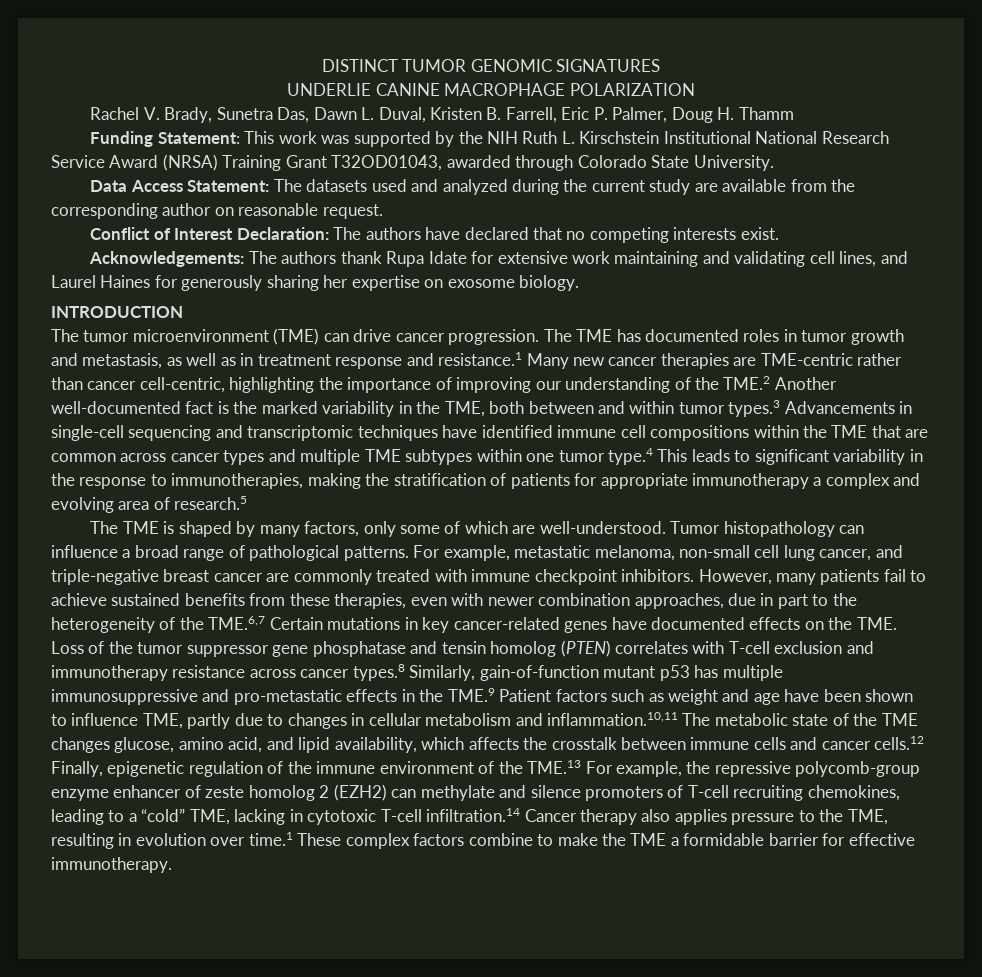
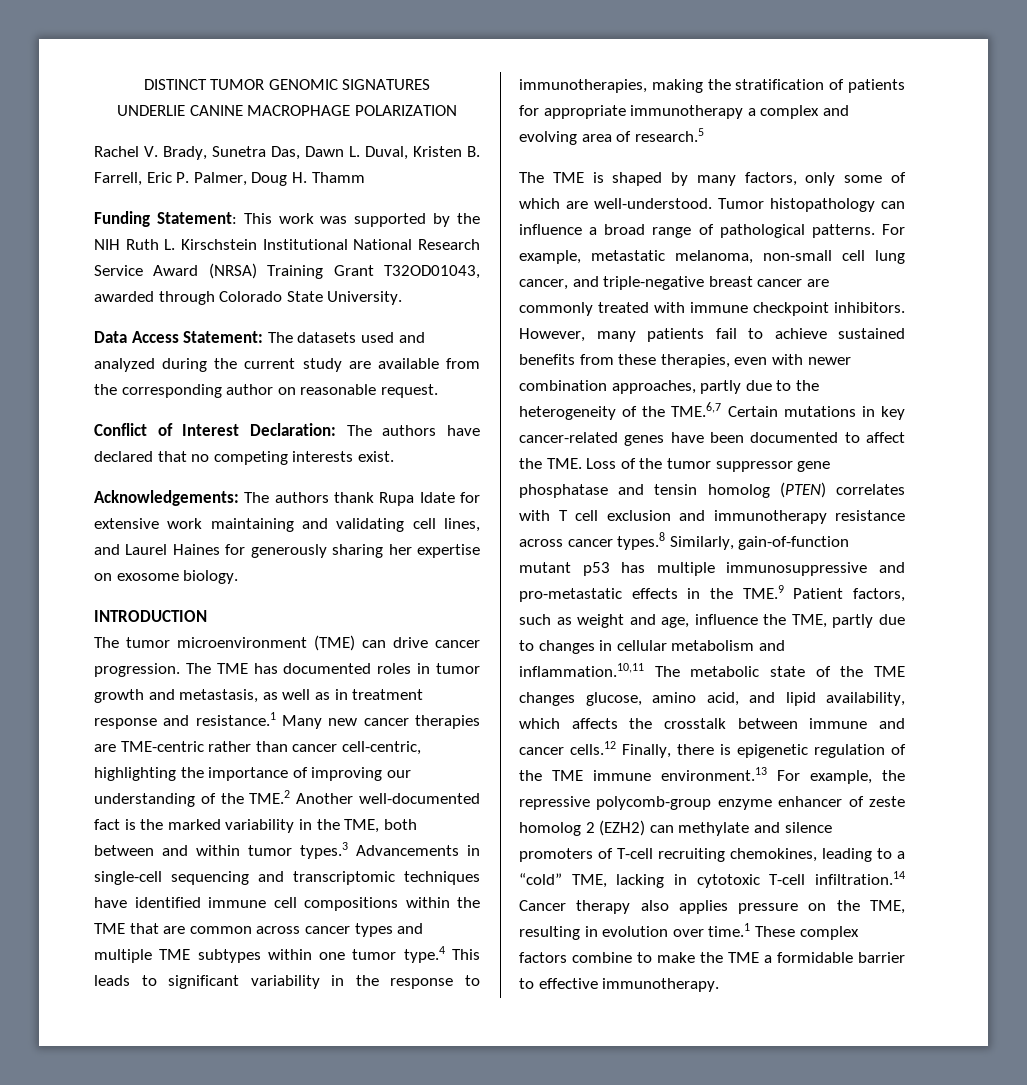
- However, many patients fail to achieve sustained benefits from these therapies, even with newer combination approaches, due in part to the heterogeneity of the TME.6,7 Certain mutations in key cancer-related genes have documented effects on the TME. Loss of the tumor suppressor gene phosphatase and tensin homolog (PTEN) correlates with T-cell exclusion and immunotherapy resistance across cancer types.8 Similarly, gain-of-function mutant p53 has multiple immunosuppressive and pro-metastatic effects in the TME.9 Patient factors such as weight and age have been shown to influence TME, partly due to changes in cellular metabolism and inflammation.10,11 The metabolic state of the TME changes glucose, amino acid, and lipid availability, which affects the crosstalk between immune cells and cancer cells.12 Finally, epigenetic regulation of the immune environment of the TME.13 For example, the repressive polycomb-group enzyme enhancer of zeste homolog 2 (EZH2) can methylate and silence promoters of T-cell recruiting chemokines, leading to a “cold” TME, lacking in cytotoxic T-cell infiltration.14 Cancer therapy also applies pressure to the TME, resulting in evolution over time.1 These complex factors combine to make the TME a formidable barrier for effective immunotherapy.
+ However, many patients fail to achieve sustained benefits from these therapies, even with newer combination approaches, partly due to the heterogeneity of the TME.6,7 Certain mutations in key cancer-related genes have been documented to affect the TME. Loss of the tumor suppressor gene phosphatase and tensin homolog (PTEN) correlates with T cell exclusion and immunotherapy resistance across cancer types.8 Similarly, gain-of-function mutant p53 has multiple immunosuppressive and pro-metastatic effects in the TME.9 Patient factors, such as weight and age, influence the TME, partly due to changes in cellular metabolism and inflammation.10,11 The metabolic state of the TME changes glucose, amino acid, and lipid availability, which affects the crosstalk between immune and cancer cells.12 Finally, there is epigenetic regulation of the TME immune environment.13 For example, the repressive polycomb-group enzyme enhancer of zeste homolog 2 (EZH2) can methylate and silence promoters of T-cell recruiting chemokines, leading to a “cold” TME, lacking in cytotoxic T-cell infiltration.14 Cancer therapy also applies pressure on the TME, resulting in evolution over time.1 These complex factors combine to make the TME a formidable barrier to effective immunotherapy.

